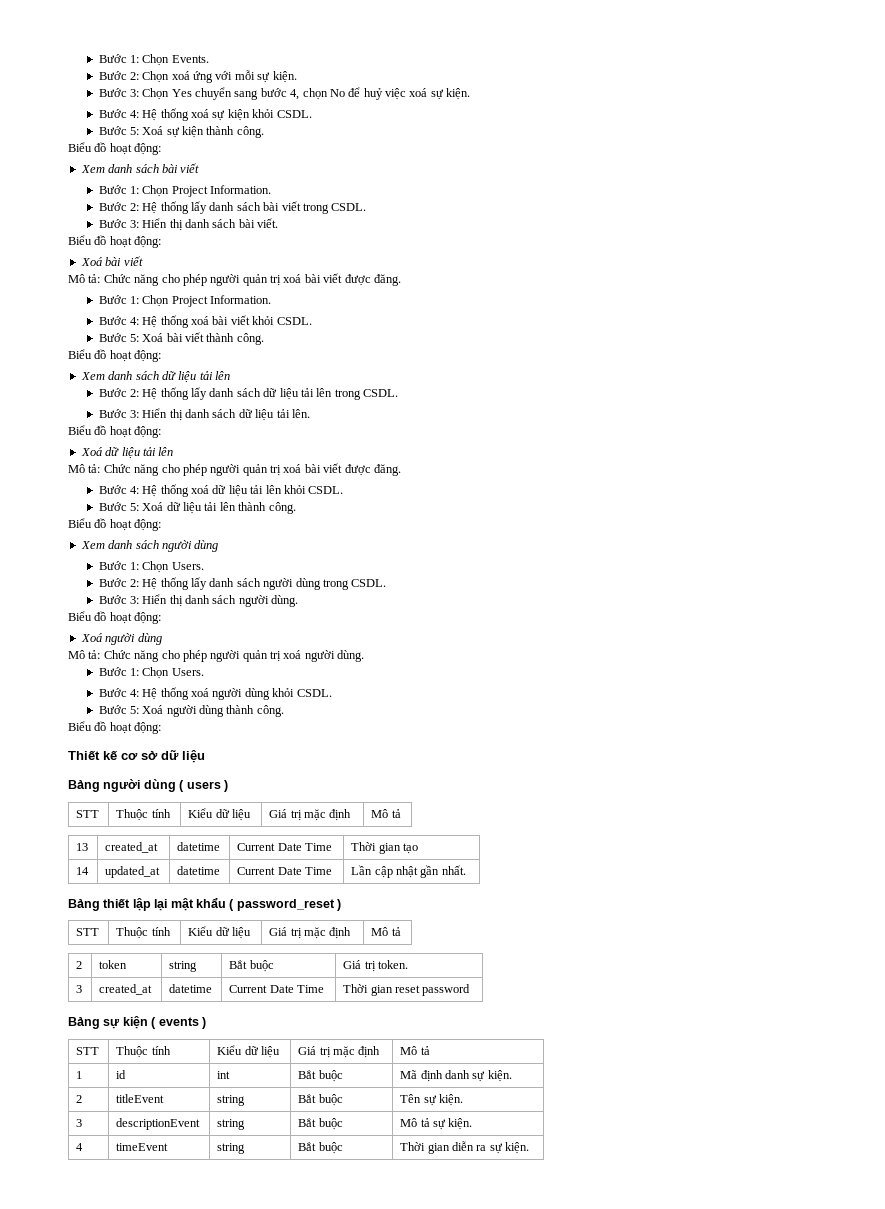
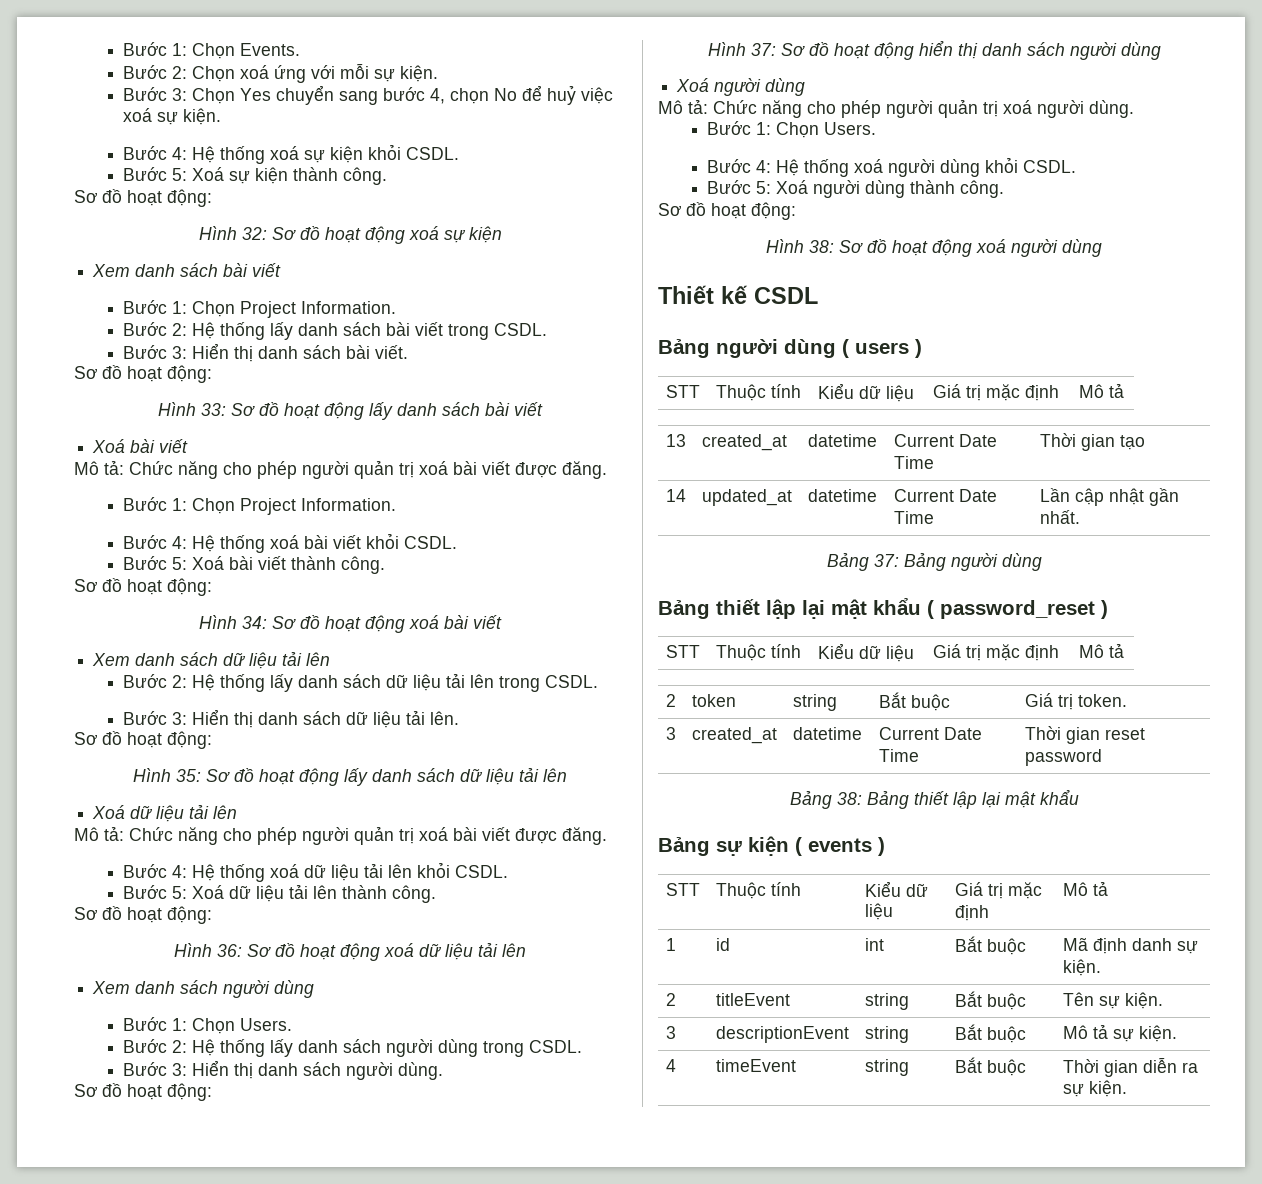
  Bước 5: Xoá sự kiện thành công.
- Biểu đồ hoạt động:
+ Sơ đồ hoạt động:
+ Hình 32: Sơ đồ hoạt động xoá sự kiện
  Bước 3: Hiển thị danh sách bài viết.
- Biểu đồ hoạt động:
+ Sơ đồ hoạt động:
+ Hình 33: Sơ đồ hoạt động lấy danh sách bài viết
  Bước 5: Xoá bài viết thành công.
- Biểu đồ hoạt động:
+ Sơ đồ hoạt động:
+ Hình 34: Sơ đồ hoạt động xoá bài viết
  Bước 3: Hiển thị danh sách dữ liệu tải lên.
- Biểu đồ hoạt động:
+ Sơ đồ hoạt động:
+ Hình 35: Sơ đồ hoạt động lấy danh sách dữ liệu tải lên
  Bước 5: Xoá dữ liệu tải lên thành công.
- Biểu đồ hoạt động:
+ Sơ đồ hoạt động:
+ Hình 36: Sơ đồ hoạt động xoá dữ liệu tải lên
  Bước 3: Hiển thị danh sách người dùng.
- Biểu đồ hoạt động:
+ Sơ đồ hoạt động:
+ Hình 37: Sơ đồ hoạt động hiển thị danh sách người dùng
  Bước 5: Xoá người dùng thành công.
- Biểu đồ hoạt động:
- Thiết kế cơ sở dữ liệu
+ Sơ đồ hoạt động:
+ Hình 38: Sơ đồ hoạt động xoá người dùng
+ Thiết kế CSDL
+ Bảng 37: Bảng người dùng
+ Bảng 38: Bảng thiết lập lại mật khẩu

